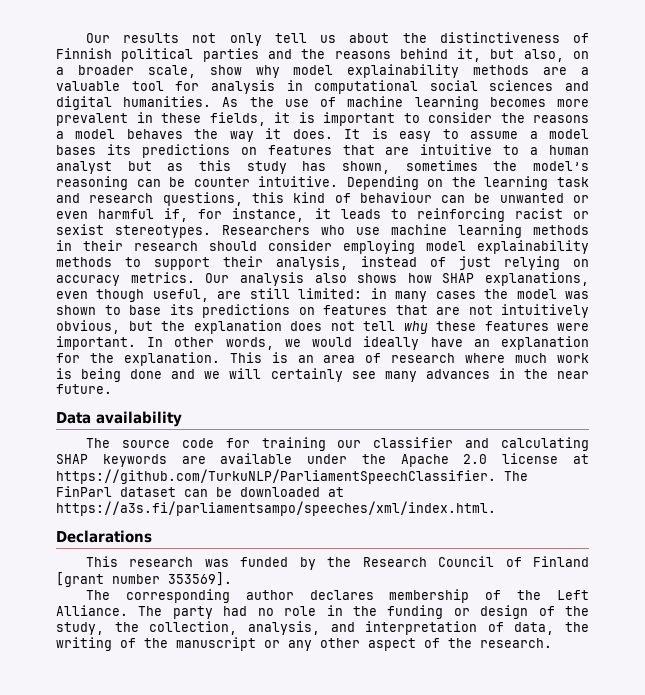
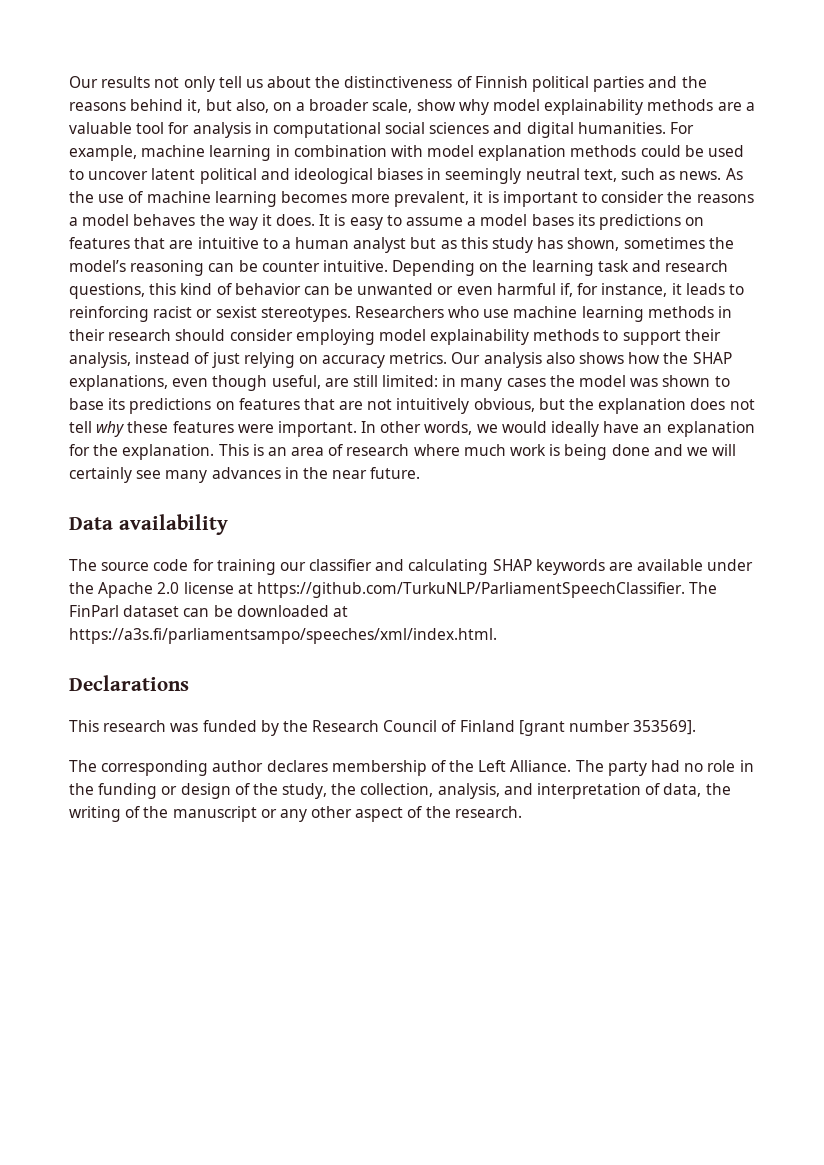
+ For example, machine learning in combination with model explanation methods could be used to uncover latent political and ideological biases in seemingly neutral text, such as news.
- As the use of machine learning becomes more prevalent in these fields, it is important to consider the reasons a model behaves the way it does.
+ As the use of machine learning becomes more prevalent, it is important to consider the reasons a model behaves the way it does.
- Depending on the learning task and research questions, this kind of behaviour can be unwanted or even harmful if, for instance, it leads to reinforcing racist or sexist stereotypes.
+ Depending on the learning task and research questions, this kind of behavior can be unwanted or even harmful if, for instance, it leads to reinforcing racist or sexist stereotypes.
- Our analysis also shows how SHAP explanations, even though useful, are still limited: in many cases the model was shown to base its predictions on features that are not intuitively obvious, but the explanation does not tell why these features were important.
+ Our analysis also shows how the SHAP explanations, even though useful, are still limited: in many cases the model was shown to base its predictions on features that are not intuitively obvious, but the explanation does not tell why these features were important.

